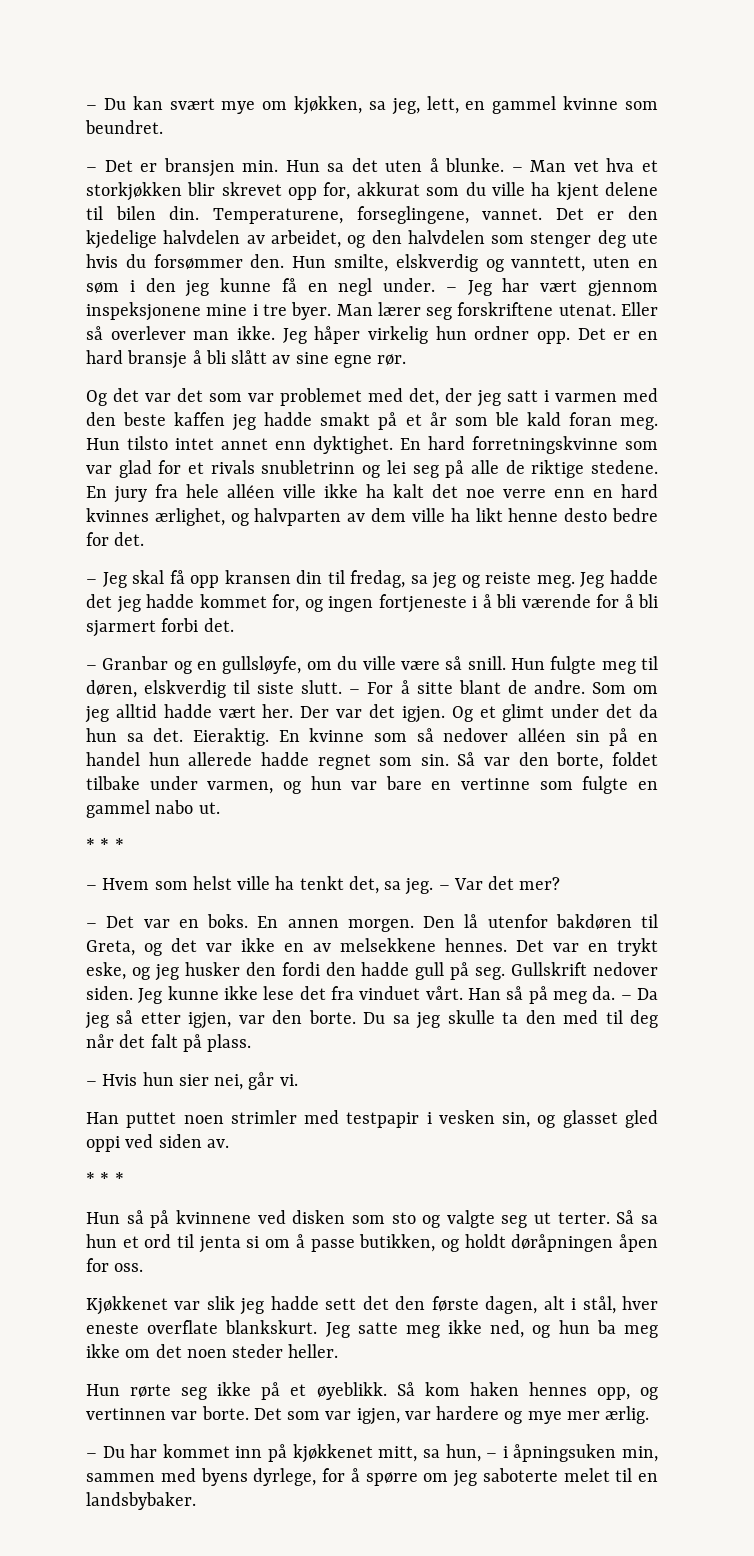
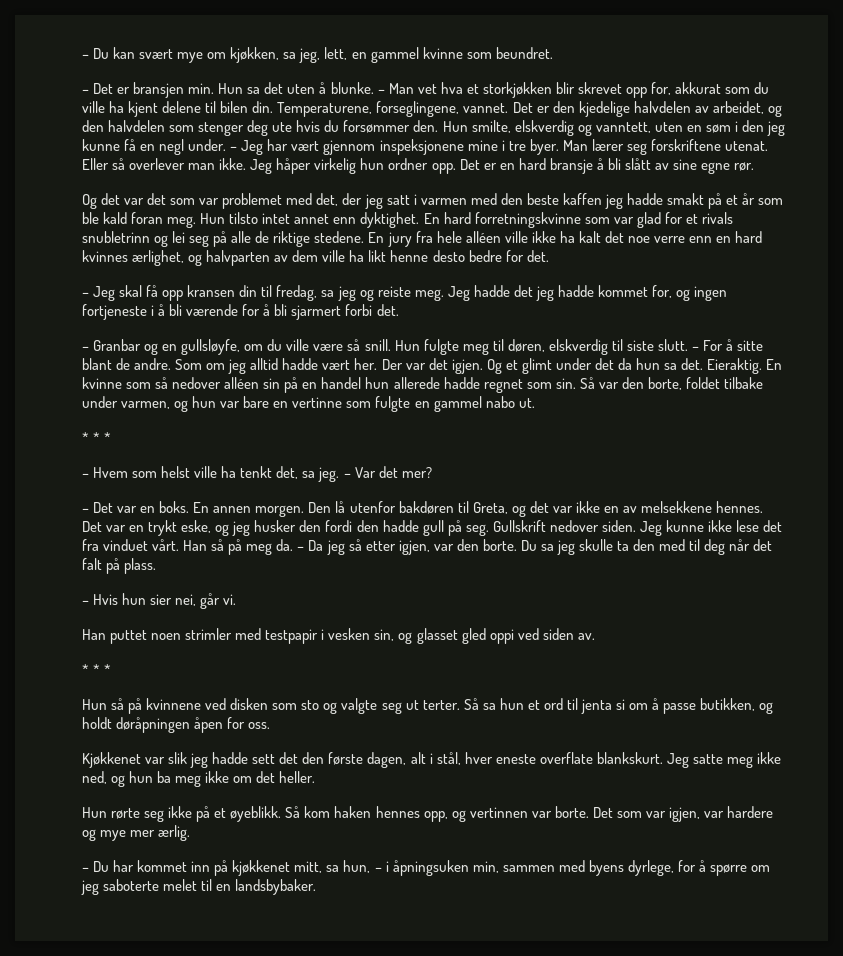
- Jeg satte meg ikke ned, og hun ba meg ikke om det noen steder heller.
+ Jeg satte meg ikke ned, og hun ba meg ikke om det heller.

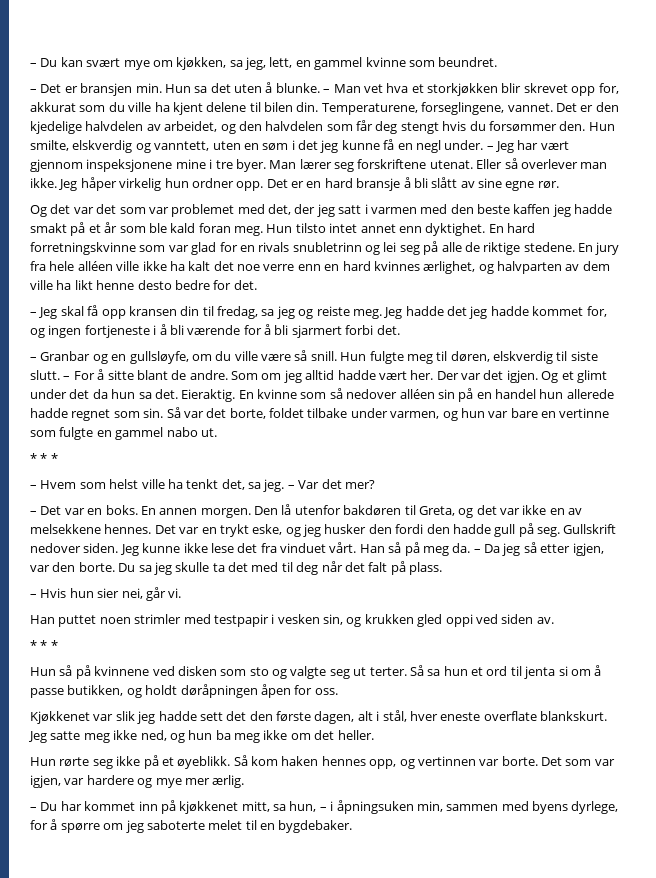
- Det er den kjedelige halvdelen av arbeidet, og den halvdelen som stenger deg ute hvis du forsømmer den.
+ Det er den kjedelige halvdelen av arbeidet, og den halvdelen som får deg stengt hvis du forsømmer den.
- Hun smilte, elskverdig og vanntett, uten en søm i den jeg kunne få en negl under.
+ Hun smilte, elskverdig og vanntett, uten en søm i det jeg kunne få en negl under.
- En hard forretningskvinne som var glad for et rivals snubletrinn og lei seg på alle de riktige stedene.
+ En hard forretningskvinne som var glad for en rivals snubletrinn og lei seg på alle de riktige stedene.
- Så var den borte, foldet tilbake under varmen, og hun var bare en vertinne som fulgte en gammel nabo ut.
+ Så var det borte, foldet tilbake under varmen, og hun var bare en vertinne som fulgte en gammel nabo ut.
- Du sa jeg skulle ta den med til deg når det falt på plass.
+ Du sa jeg skulle ta det med til deg når det falt på plass.
- Han puttet noen strimler med testpapir i vesken sin, og glasset gled oppi ved siden av.
+ Han puttet noen strimler med testpapir i vesken sin, og krukken gled oppi ved siden av.
- – Du har kommet inn på kjøkkenet mitt, sa hun, – i åpningsuken min, sammen med byens dyrlege, for å spørre om jeg saboterte melet til en landsbybaker.
+ – Du har kommet inn på kjøkkenet mitt, sa hun, – i åpningsuken min, sammen med byens dyrlege, for å spørre om jeg saboterte melet til en bygdebaker.

